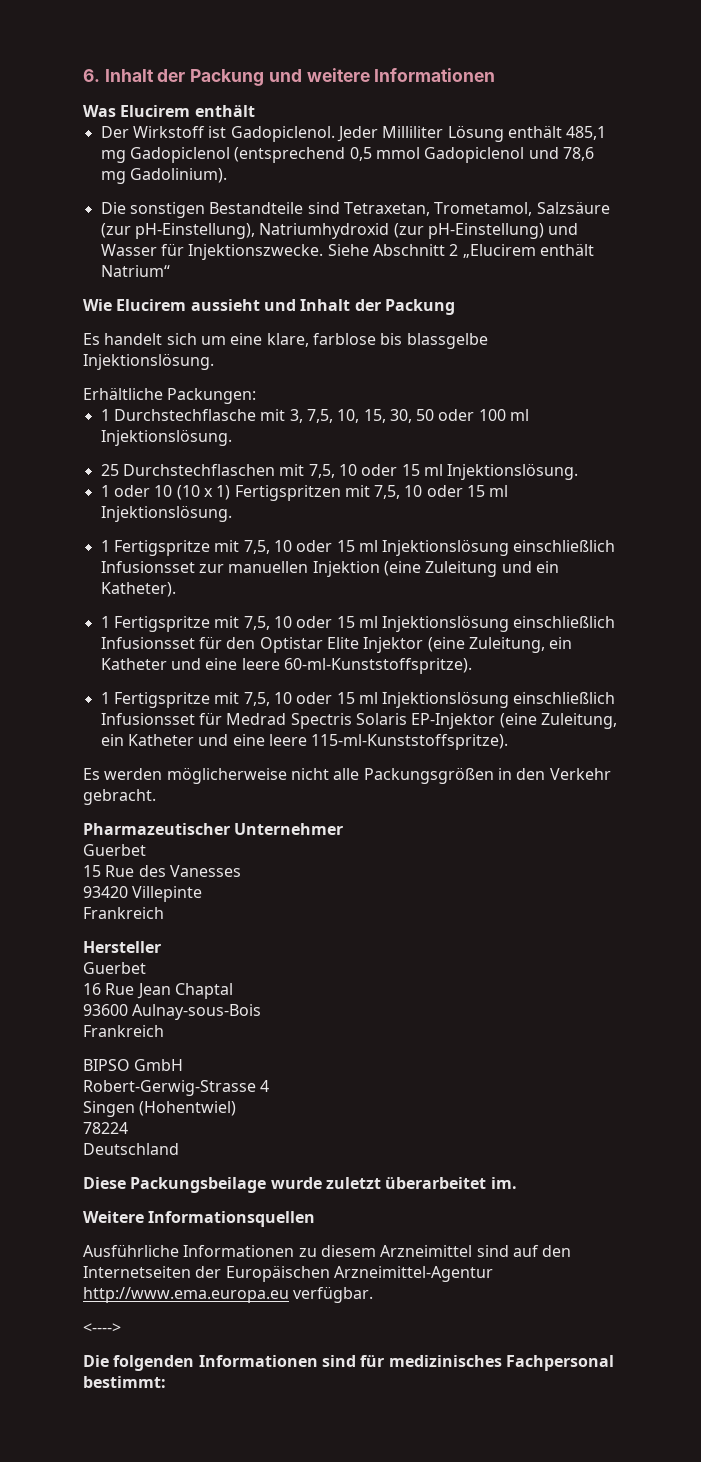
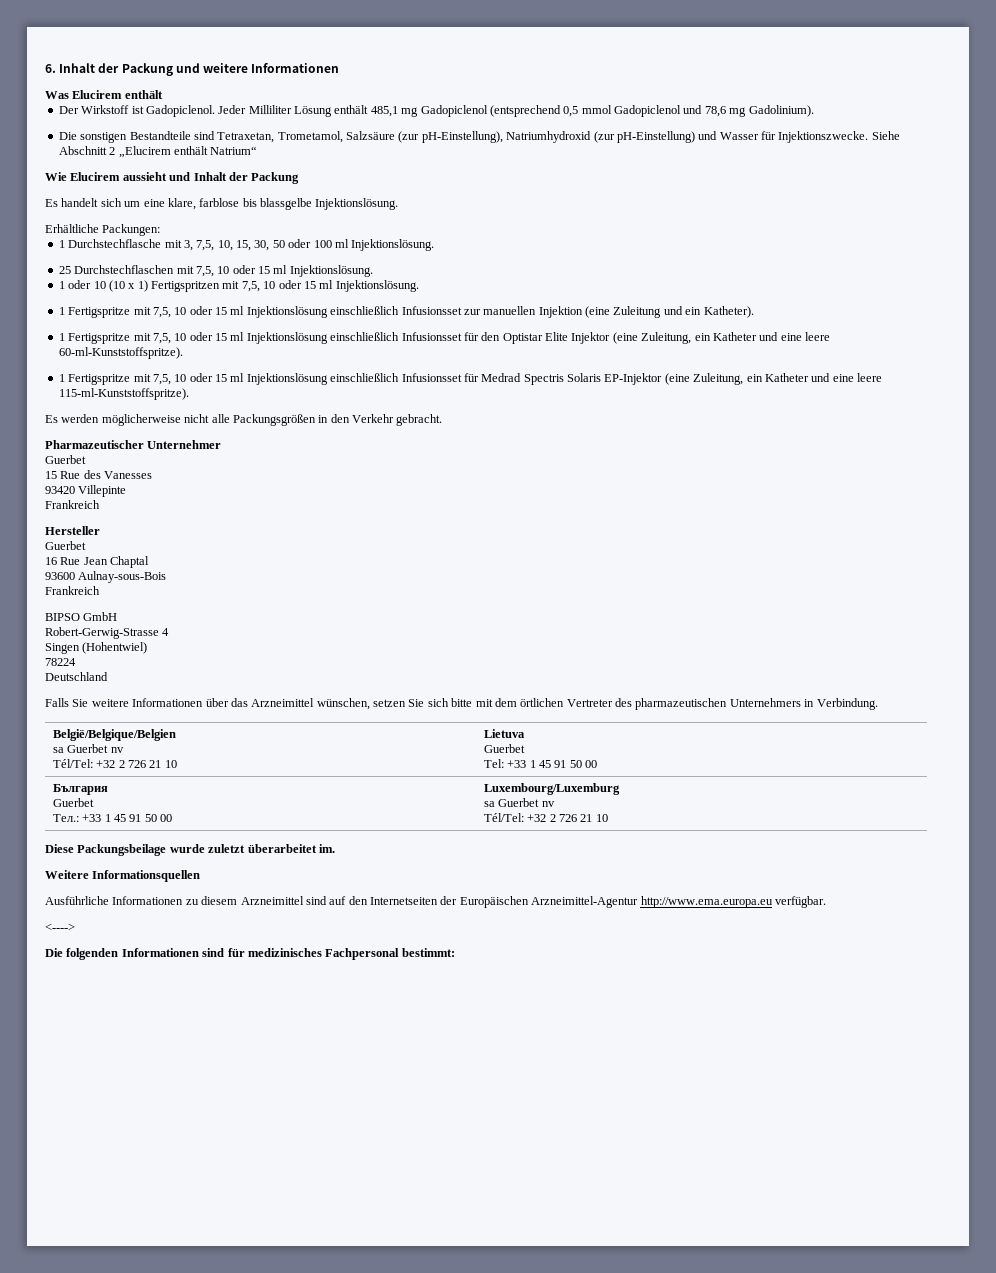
+ Falls Sie weitere Informationen über das Arzneimittel wünschen, setzen Sie sich bitte mit dem örtlichen Vertreter des pharmazeutischen Unternehmers in Verbindung.
+ België/Belgique/Belgien
+ sa Guerbet nv
+ Tél/Tel: +32 2 726 21 10 | Lietuva
+ Guerbet
+ Tel: +33 1 45 91 50 00
+ България
+ Guerbet
+ Teл.: +33 1 45 91 50 00 | Luxembourg/Luxemburg
+ sa Guerbet nv
+ Tél/Tel: +32 2 726 21 10

